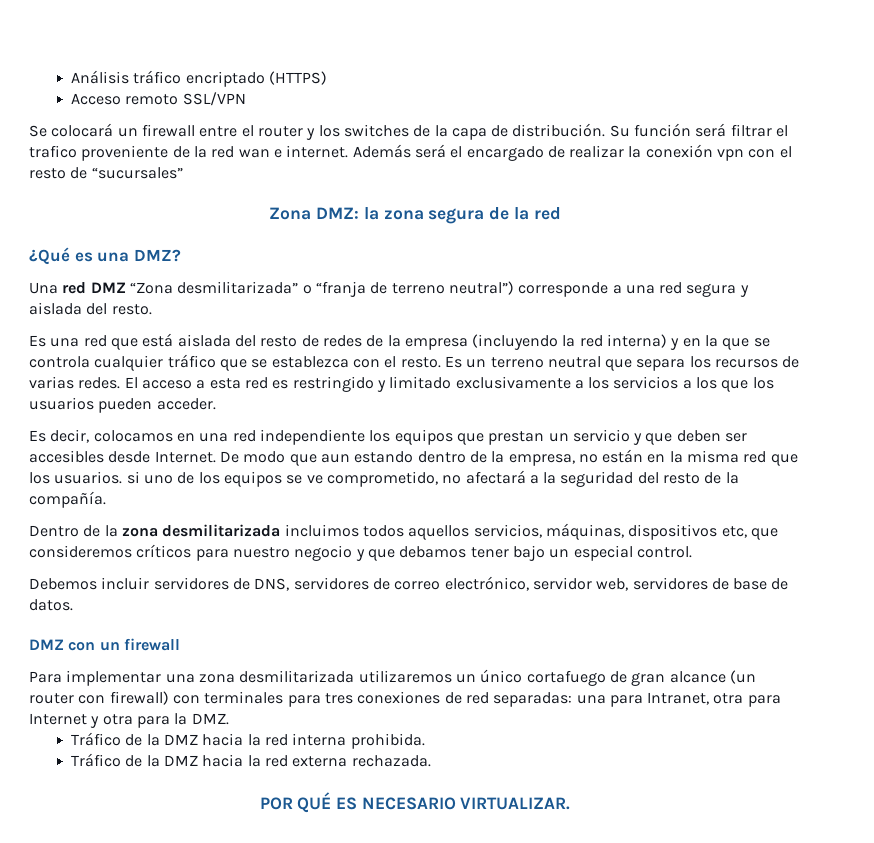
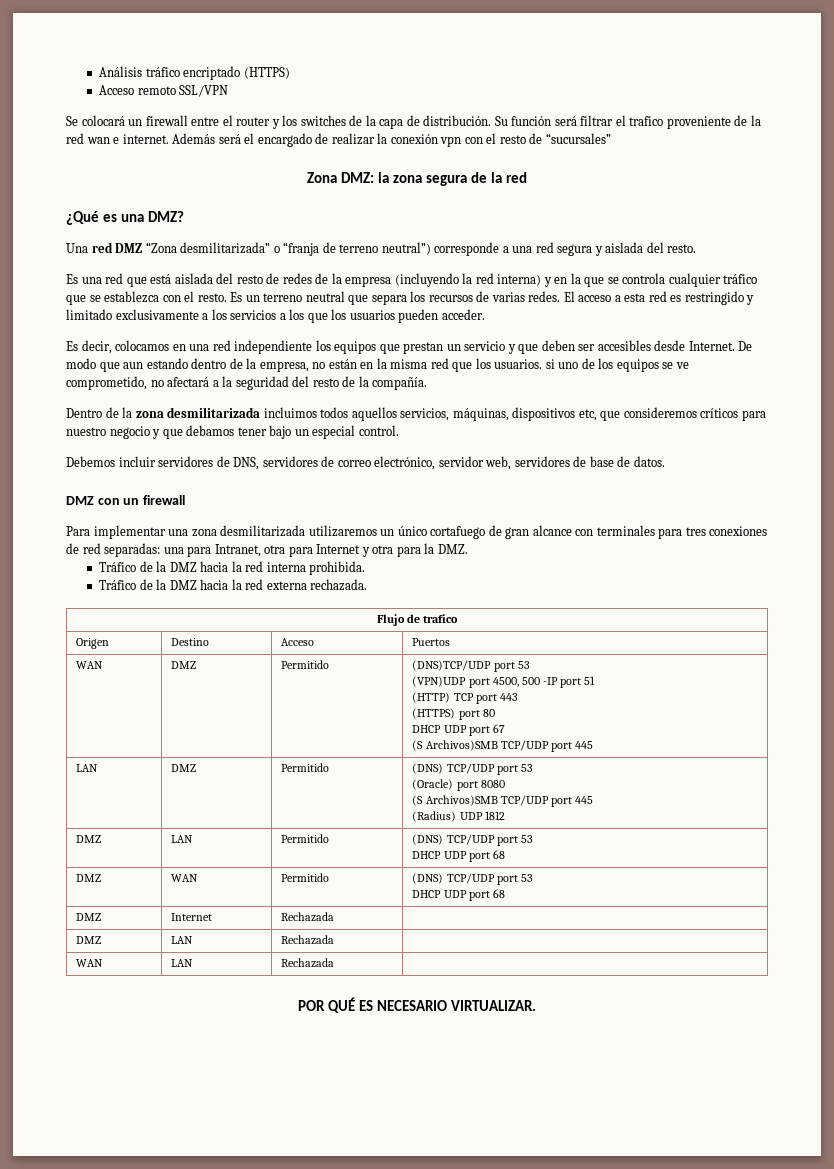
- Para implementar una zona desmilitarizada utilizaremos un único cortafuego de gran alcance (un router con firewall) con terminales para tres conexiones de red separadas: una para Intranet, otra para Internet y otra para la DMZ.
+ Para implementar una zona desmilitarizada utilizaremos un único cortafuego de gran alcance con terminales para tres conexiones de red separadas: una para Intranet, otra para Internet y otra para la DMZ.
+ Flujo de trafico
+ Origen | Destino | Acceso | Puertos
+ WAN | DMZ | Permitido | (DNS)TCP/UDP port 53
+ (VPN)UDP port 4500, 500 -IP port 51
+ (HTTP) TCP port 443
+ (HTTPS) port 80
+ DHCP UDP port 67
+ (S Archivos)SMB TCP/UDP port 445
+ LAN | DMZ | Permitido | (DNS) TCP/UDP port 53
+ (Oracle) port 8080
+ (S Archivos)SMB TCP/UDP port 445
+ (Radius) UDP 1812
+ DMZ | LAN | Permitido | (DNS) TCP/UDP port 53
+ DHCP UDP port 68
+ DMZ | WAN | Permitido | (DNS) TCP/UDP port 53
+ DHCP UDP port 68
+ DMZ | Internet | Rechazada |
+ DMZ | LAN | Rechazada |
+ WAN | LAN | Rechazada |

